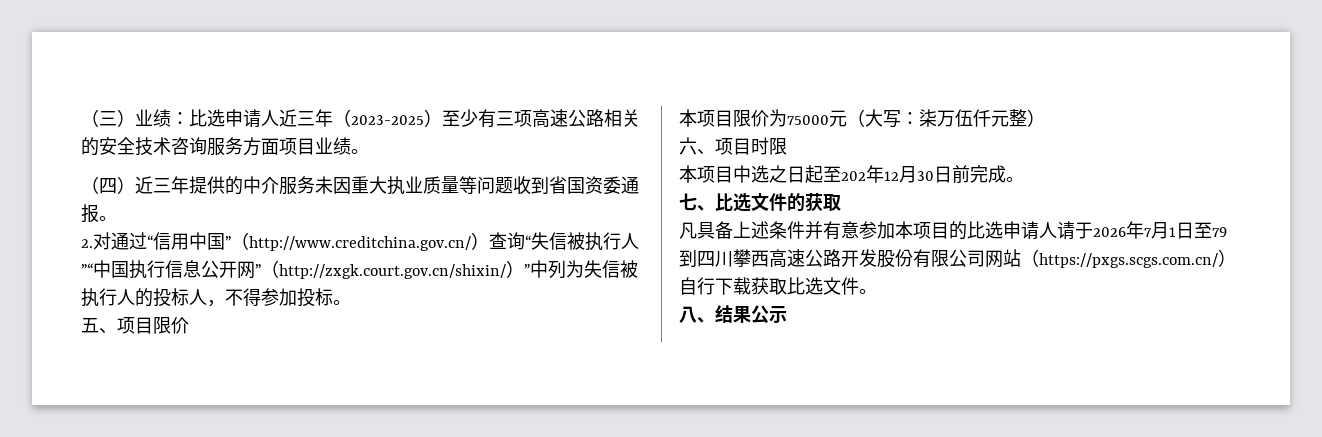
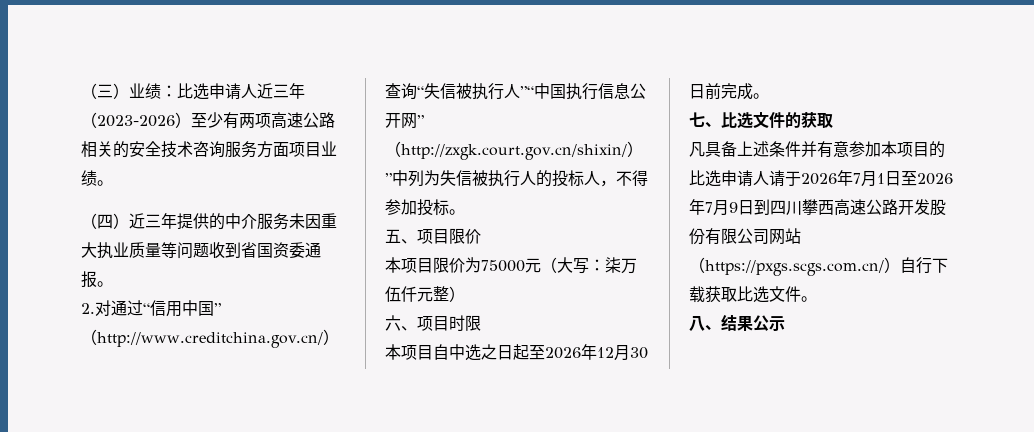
- （三）业绩：比选申请人近三年（2023-2025）至少有三项高速公路相关的安全技术咨询服务方面项目业绩。
+ （三）业绩：比选申请人近三年（2023-2026）至少有两项高速公路相关的安全技术咨询服务方面项目业绩。
- 本项目中选之日起至202年12月30日前完成。
+ 本项目自中选之日起至2026年12月30日前完成。
- 凡具备上述条件并有意参加本项目的比选申请人请于2026年7月1日至79到四川攀西高速公路开发股份有限公司网站（https://pxgs.scgs.com.cn/）自行下载获取比选文件。
+ 凡具备上述条件并有意参加本项目的比选申请人请于2026年7月1日至2026年7月9日到四川攀西高速公路开发股份有限公司网站（https://pxgs.scgs.com.cn/）自行下载获取比选文件。

